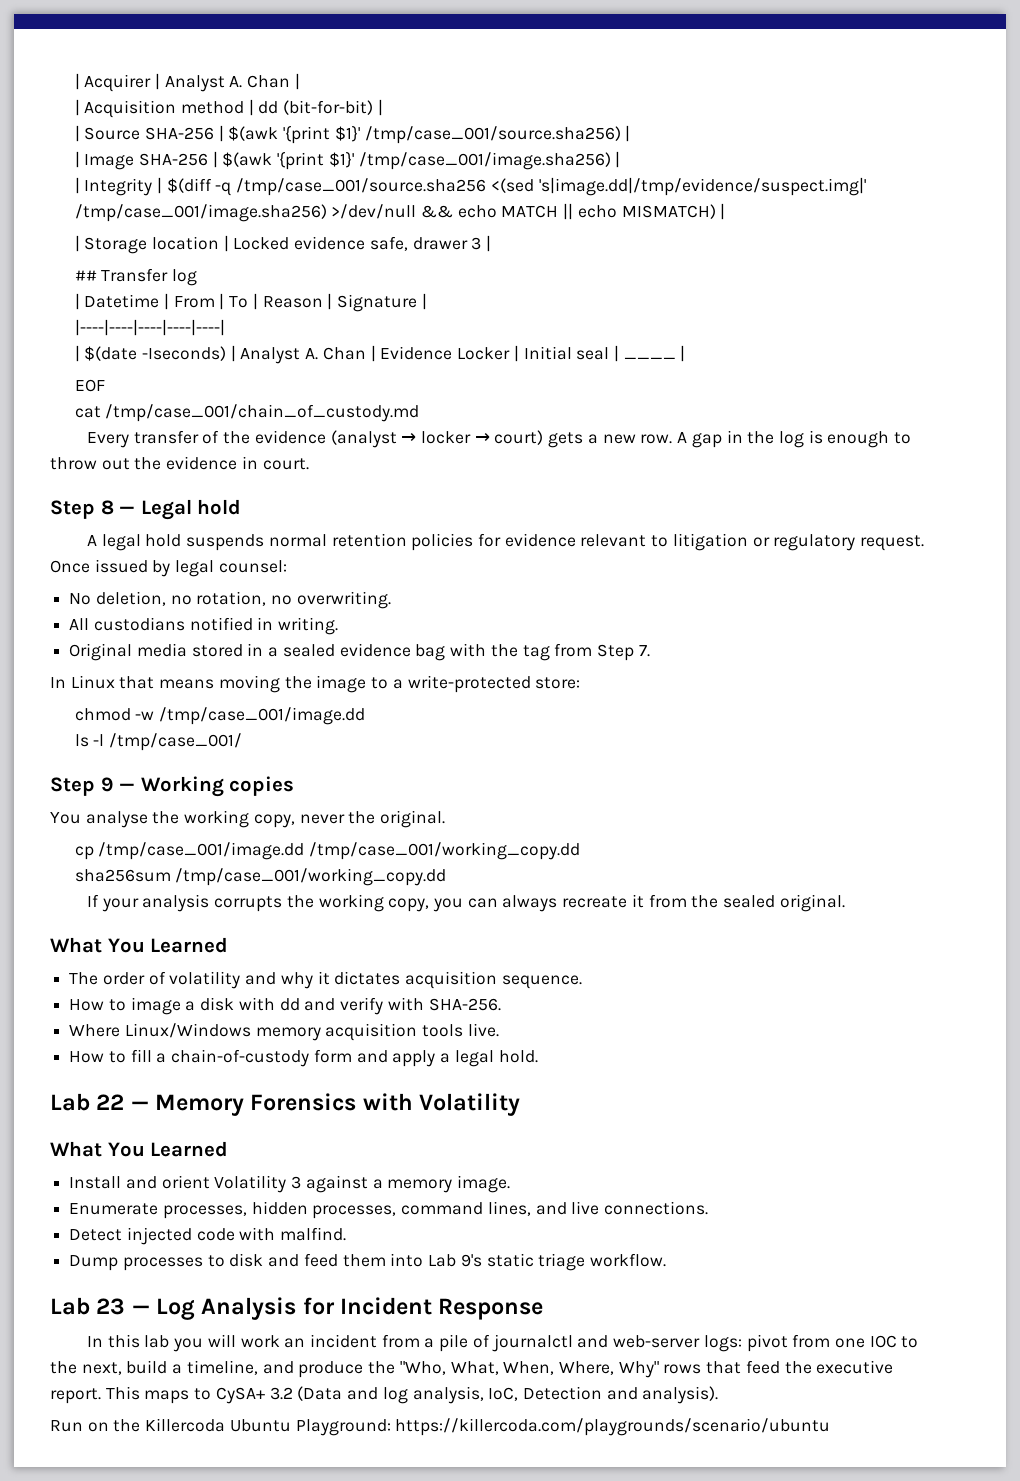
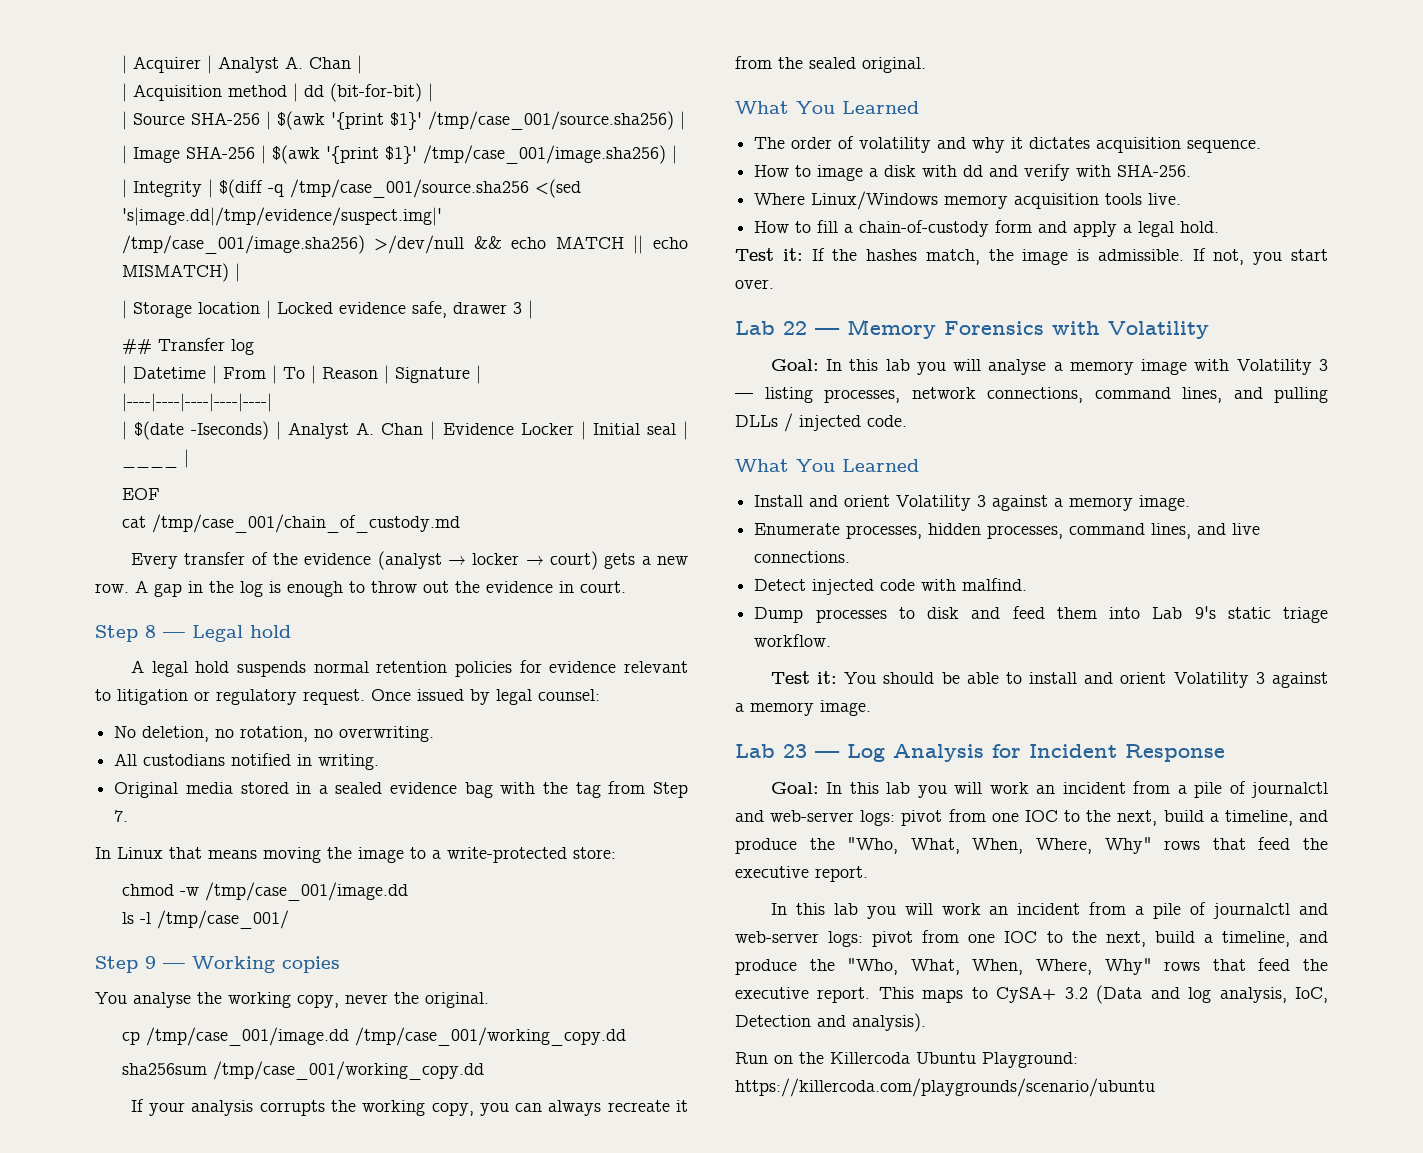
+ Test it: If the hashes match, the image is admissible. If not, you start over.
+ Goal: In this lab you will analyse a memory image with Volatility 3 — listing processes, network connections, command lines, and pulling DLLs / injected code.
+ Test it: You should be able to install and orient Volatility 3 against a memory image.
+ Goal: In this lab you will work an incident from a pile of journalctl and web-server logs: pivot from one IOC to the next, build a timeline, and produce the "Who, What, When, Where, Why" rows that feed the executive report.

